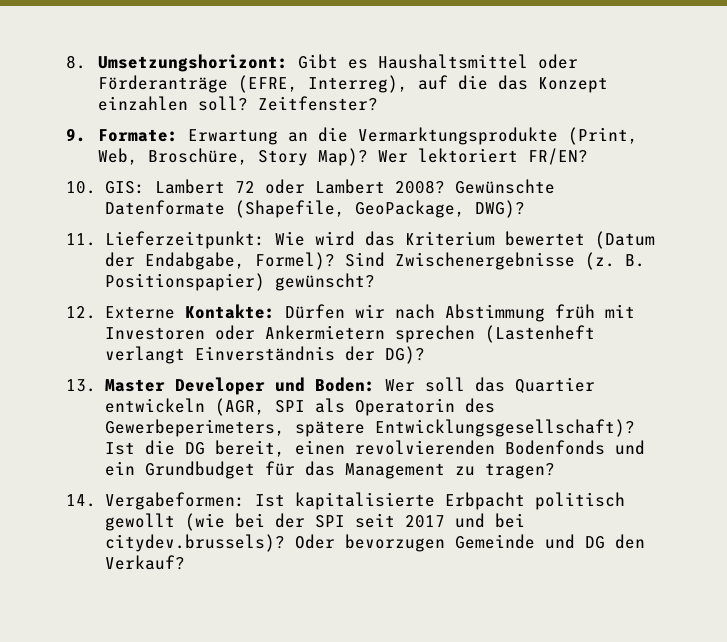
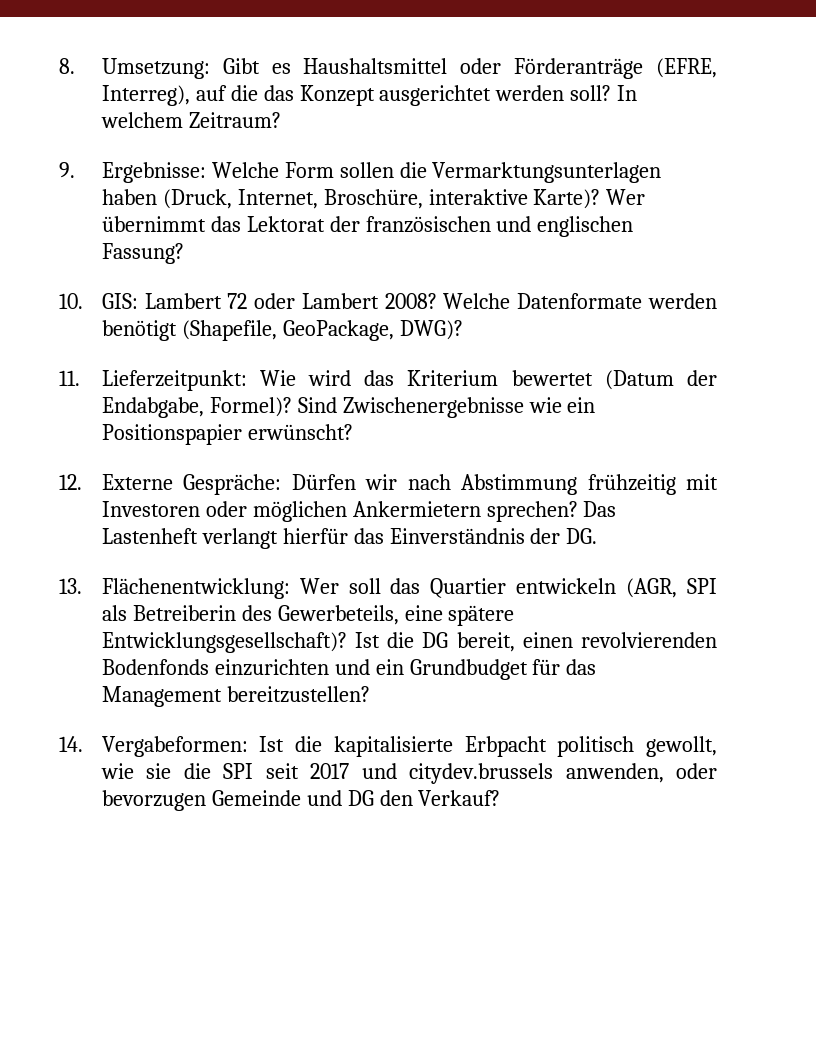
- 8. Umsetzungshorizont: Gibt es Haushaltsmittel oder Förderanträge (EFRE, Interreg), auf die das Konzept einzahlen soll? Zeitfenster?
- 9. Formate: Erwartung an die Vermarktungsprodukte (Print, Web, Broschüre, Story Map)? Wer lektoriert FR/EN?
+ 8. Umsetzung: Gibt es Haushaltsmittel oder Förderanträge (EFRE, Interreg), auf die das Konzept ausgerichtet werden soll? In welchem Zeitraum?
+ 9. Ergebnisse: Welche Form sollen die Vermarktungsunterlagen haben (Druck, Internet, Broschüre, interaktive Karte)? Wer übernimmt das Lektorat der französischen und englischen Fassung?
- Gewünschte Datenformate (Shapefile, GeoPackage, DWG)?
+ Welche Datenformate werden benötigt (Shapefile, GeoPackage, DWG)?
- Sind Zwischenergebnisse (z. B. Positionspapier) gewünscht?
+ Sind Zwischenergebnisse wie ein Positionspapier erwünscht?
- 12. Externe Kontakte: Dürfen wir nach Abstimmung früh mit Investoren oder Ankermietern sprechen (Lastenheft verlangt Einverständnis der DG)?
+ 12. Externe Gespräche: Dürfen wir nach Abstimmung frühzeitig mit Investoren oder möglichen Ankermietern sprechen? Das Lastenheft verlangt hierfür das Einverständnis der DG.
- 13. Master Developer und Boden: Wer soll das Quartier entwickeln (AGR, SPI als Operatorin des Gewerbeperimeters, spätere Entwicklungsgesellschaft)?
+ 13. Flächenentwicklung: Wer soll das Quartier entwickeln (AGR, SPI als Betreiberin des Gewerbeteils, eine spätere Entwicklungsgesellschaft)?
- Ist die DG bereit, einen revolvierenden Bodenfonds und ein Grundbudget für das Management zu tragen?
+ Ist die DG bereit, einen revolvierenden Bodenfonds einzurichten und ein Grundbudget für das Management bereitzustellen?
- 14. Vergabeformen: Ist kapitalisierte Erbpacht politisch gewollt (wie bei der SPI seit 2017 und bei citydev.brussels)? Oder bevorzugen Gemeinde und DG den Verkauf?
+ 14. Vergabeformen: Ist die kapitalisierte Erbpacht politisch gewollt, wie sie die SPI seit 2017 und citydev.brussels anwenden, oder bevorzugen Gemeinde und DG den Verkauf?

